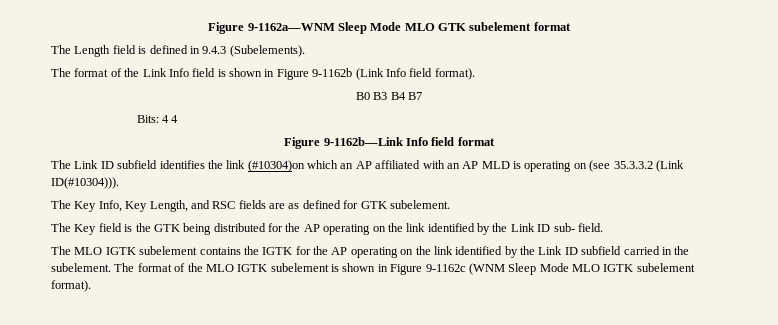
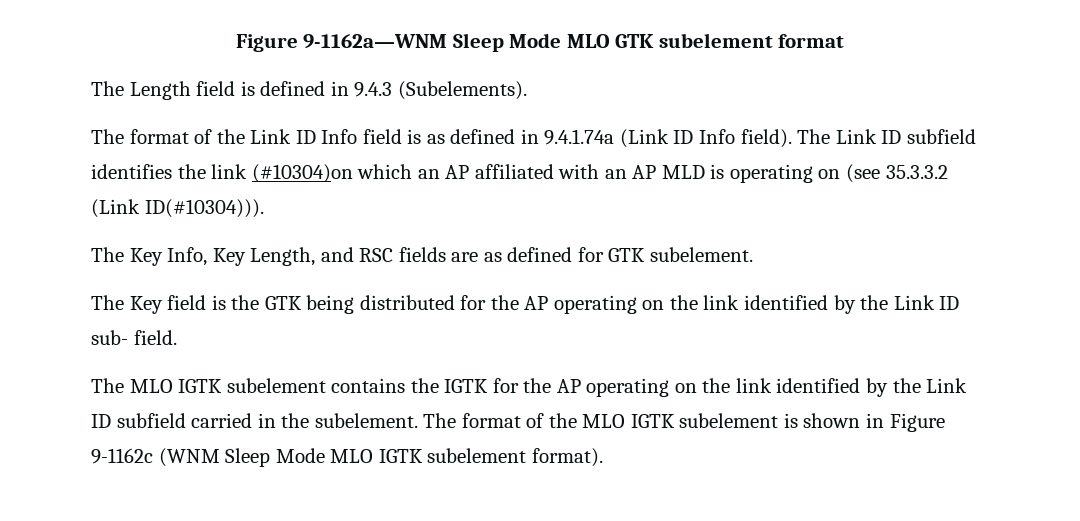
- The format of the Link Info field is shown in Figure 9-1162b (Link Info field format).
- B0 B3 B4 B7
- Bits: 4 4
- Figure 9-1162b—Link Info field format
- The Link ID subfield identifies the link (#10304)on which an AP affiliated with an AP MLD is operating on (see 35.3.3.2 (Link ID(#10304))).
+ The format of the Link ID Info field is as defined in 9.4.1.74a (Link ID Info field). The Link ID subfield identifies the link (#10304)on which an AP affiliated with an AP MLD is operating on (see 35.3.3.2 (Link ID(#10304))).

